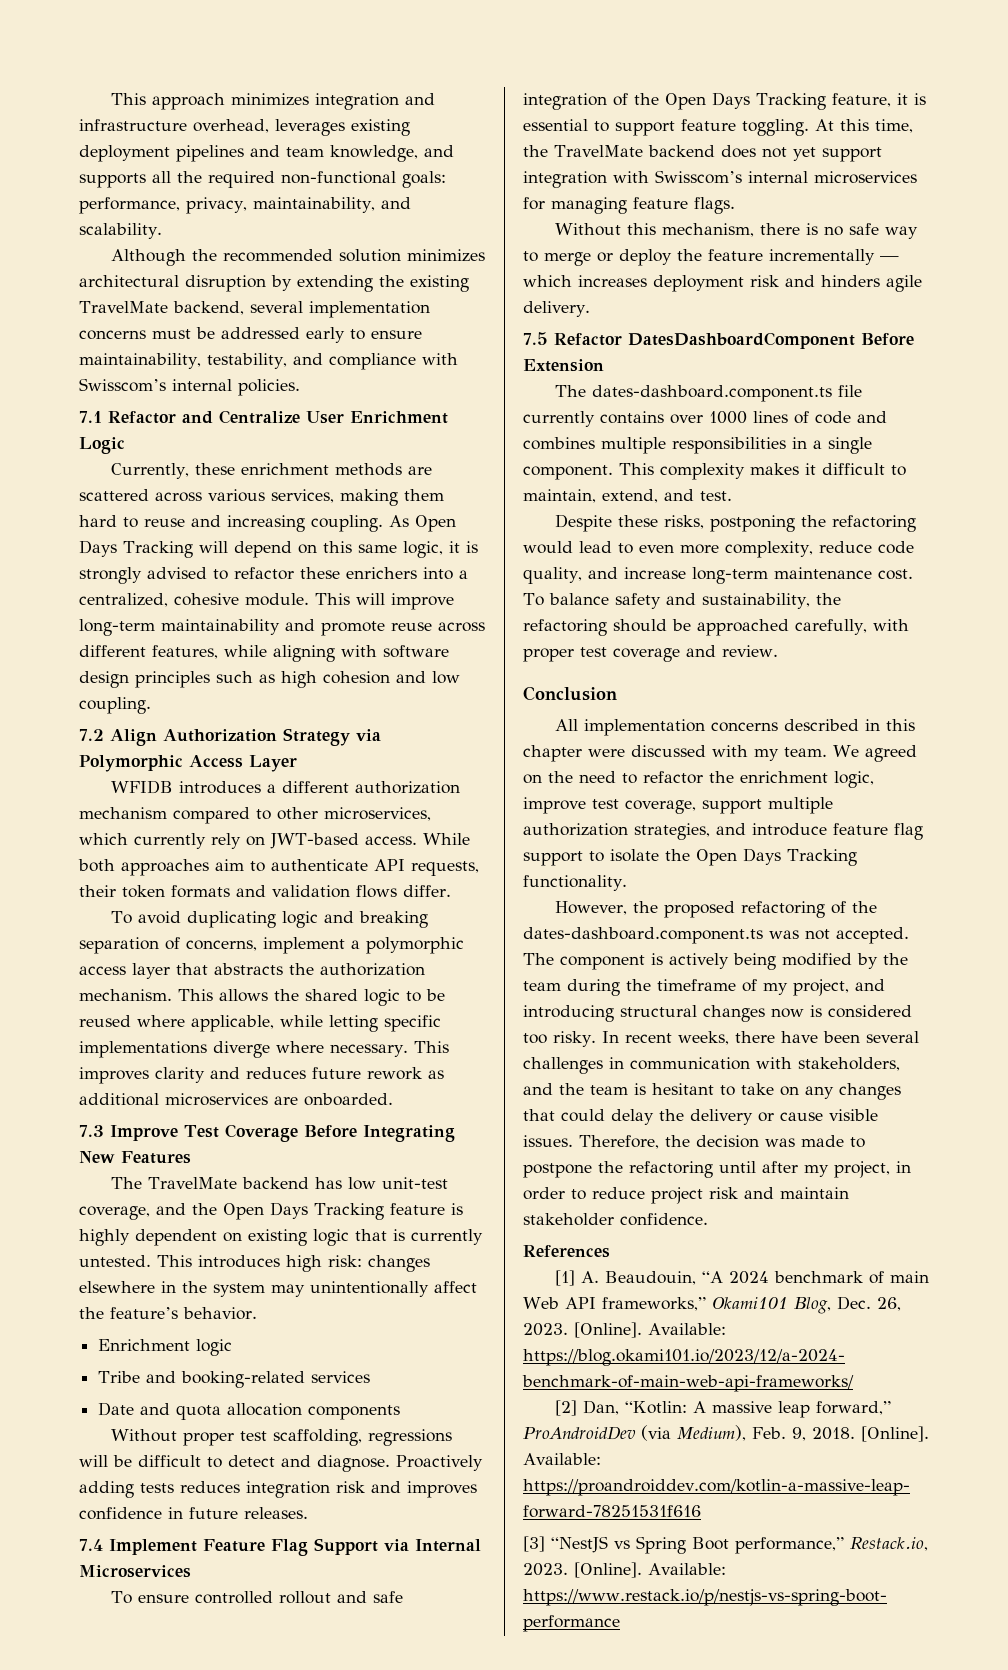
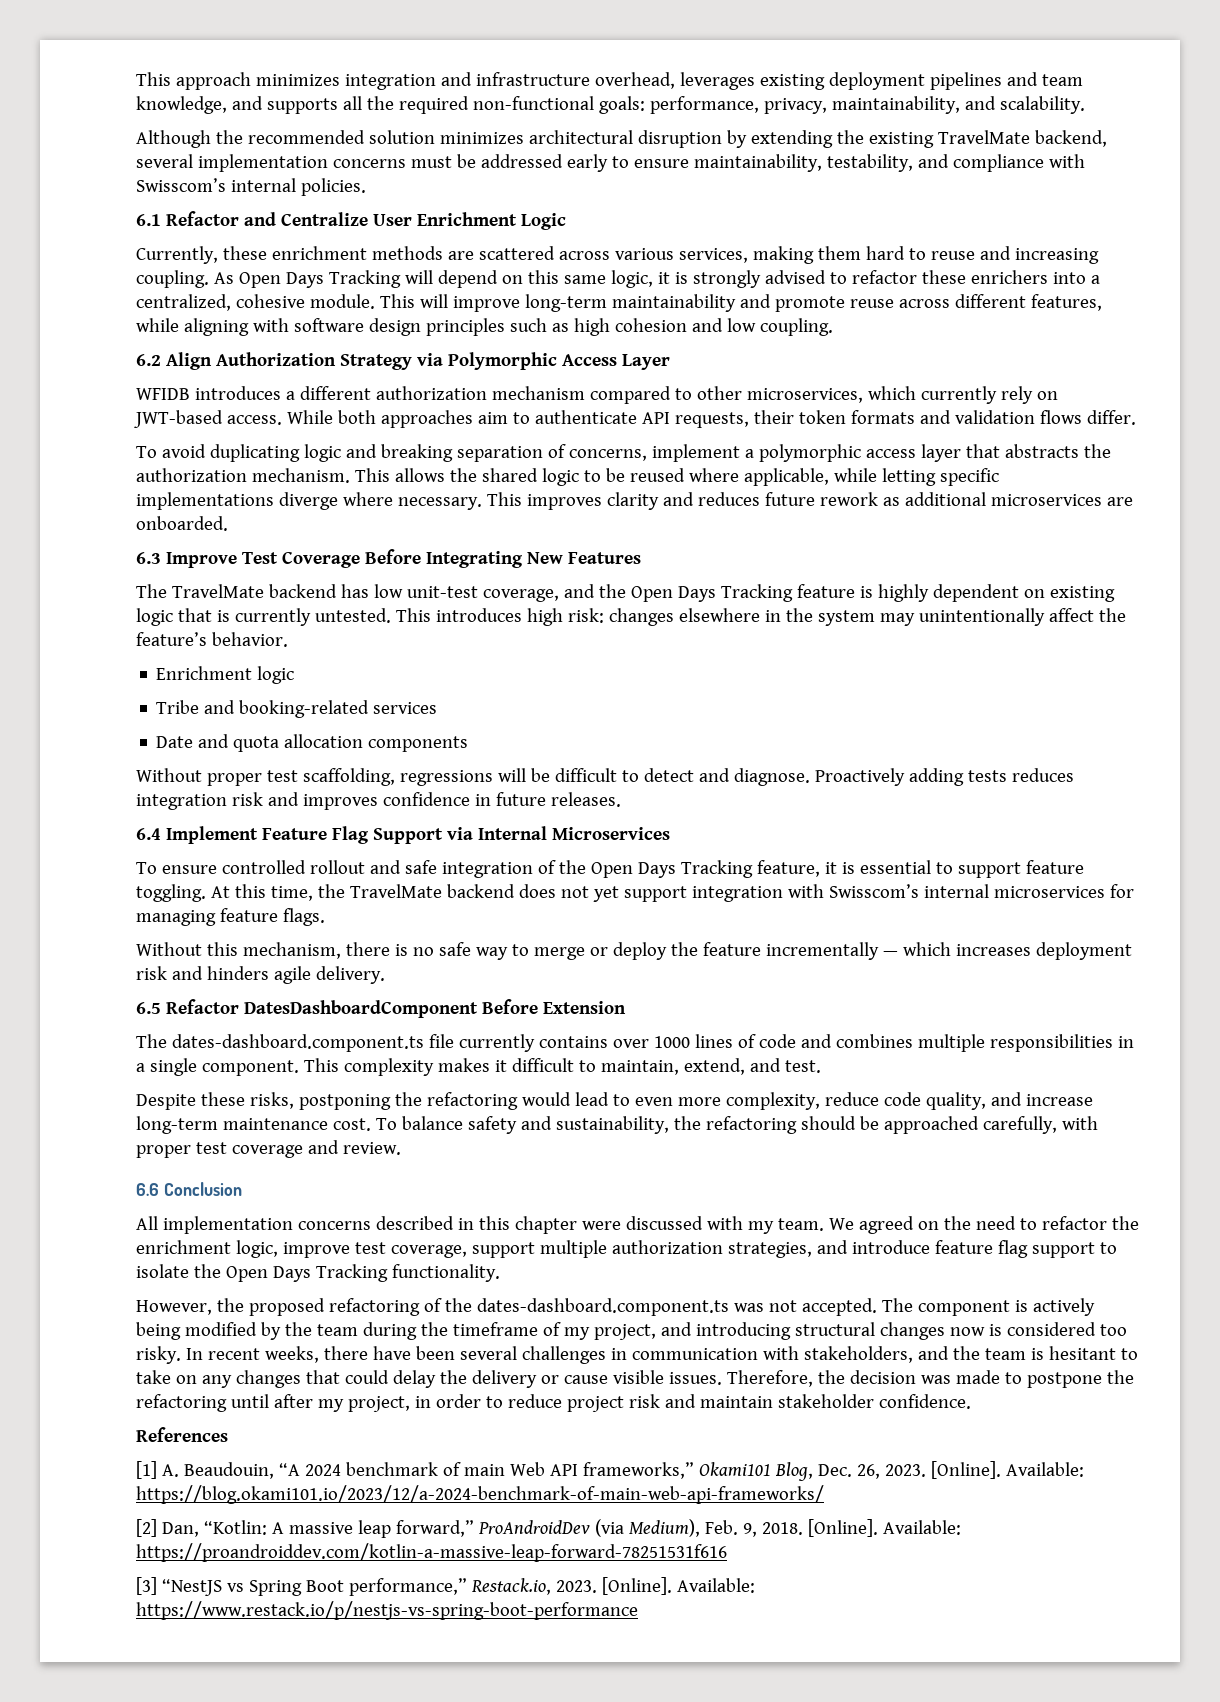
- 7.1 Refactor and Centralize User Enrichment Logic
+ 6.1 Refactor and Centralize User Enrichment Logic
- 7.2 Align Authorization Strategy via Polymorphic Access Layer
+ 6.2 Align Authorization Strategy via Polymorphic Access Layer
- 7.3 Improve Test Coverage Before Integrating New Features
+ 6.3 Improve Test Coverage Before Integrating New Features
- 7.4 Implement Feature Flag Support via Internal Microservices
+ 6.4 Implement Feature Flag Support via Internal Microservices
- 7.5 Refactor DatesDashboardComponent Before Extension
+ 6.5 Refactor DatesDashboardComponent Before Extension
- Conclusion
+ 6.6 Conclusion

